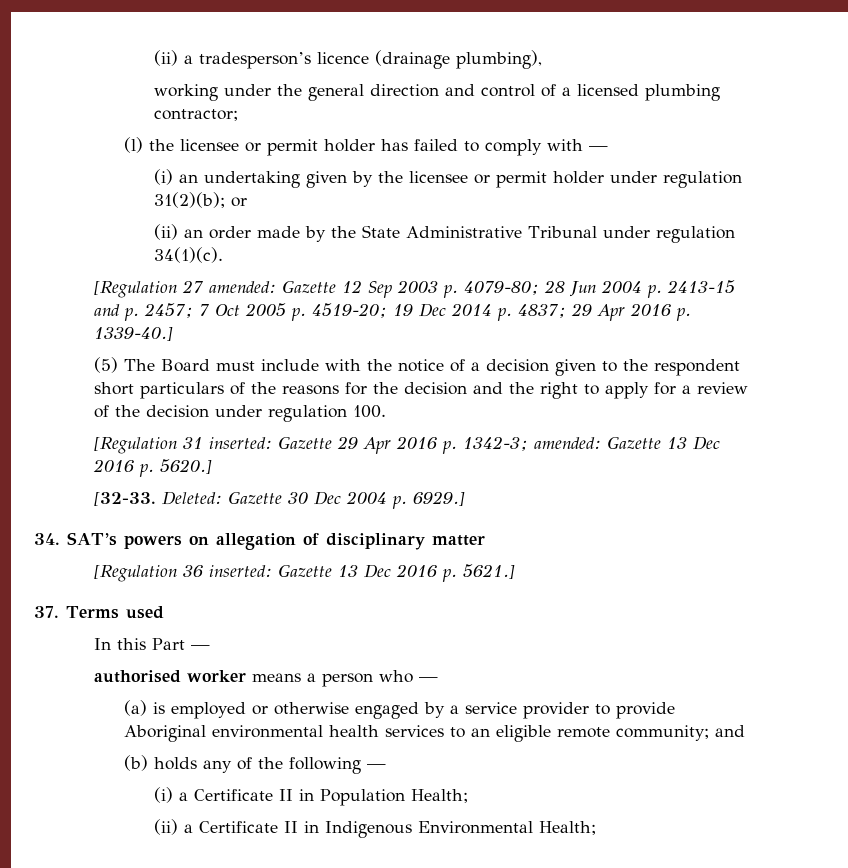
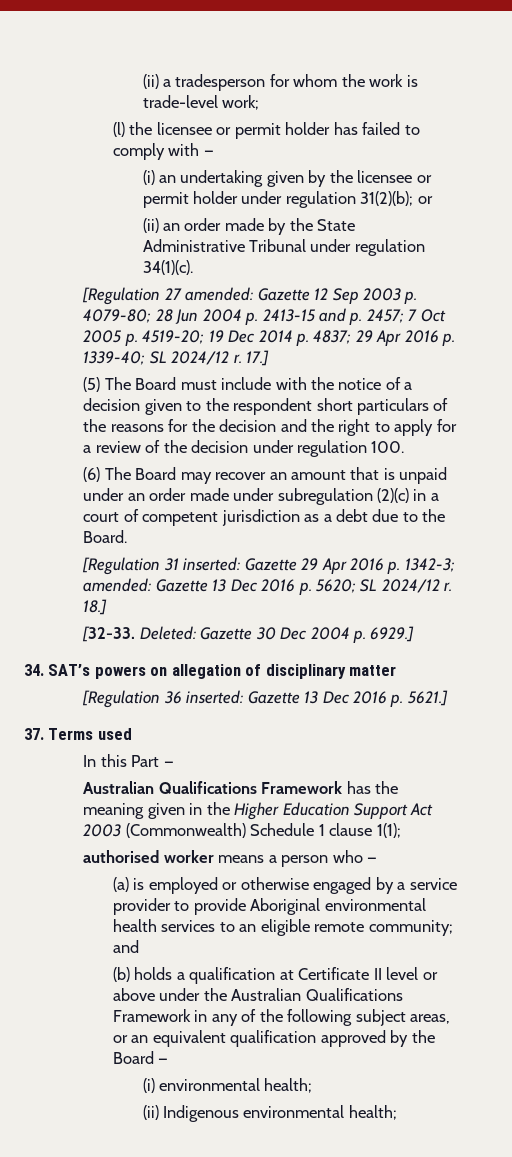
- (ii) a tradesperson’s licence (drainage plumbing),
- working under the general direction and control of a licensed plumbing contractor;
+ (ii) a tradesperson for whom the work is trade-level work;
- [Regulation 27 amended: Gazette 12 Sep 2003 p. 4079-80; 28 Jun 2004 p. 2413-15 and p. 2457; 7 Oct 2005 p. 4519-20; 19 Dec 2014 p. 4837; 29 Apr 2016 p. 1339-40.]
+ [Regulation 27 amended: Gazette 12 Sep 2003 p. 4079-80; 28 Jun 2004 p. 2413-15 and p. 2457; 7 Oct 2005 p. 4519-20; 19 Dec 2014 p. 4837; 29 Apr 2016 p. 1339-40; SL 2024/12 r. 17.]
+ (6) The Board may recover an amount that is unpaid under an order made under subregulation (2)(c) in a court of competent jurisdiction as a debt due to the Board.
- [Regulation 31 inserted: Gazette 29 Apr 2016 p. 1342-3; amended: Gazette 13 Dec 2016 p. 5620.]
+ [Regulation 31 inserted: Gazette 29 Apr 2016 p. 1342-3; amended: Gazette 13 Dec 2016 p. 5620; SL 2024/12 r. 18.]
+ Australian Qualifications Framework has the meaning given in the Higher Education Support Act 2003 (Commonwealth) Schedule 1 clause 1(1);
- (b) holds any of the following —
- (i) a Certificate II in Population Health;
- (ii) a Certificate II in Indigenous Environmental Health;
+ (b) holds a qualification at Certificate II level or above under the Australian Qualifications Framework in any of the following subject areas, or an equivalent qualification approved by the Board —
+ (i) environmental health;
+ (ii) Indigenous environmental health;

